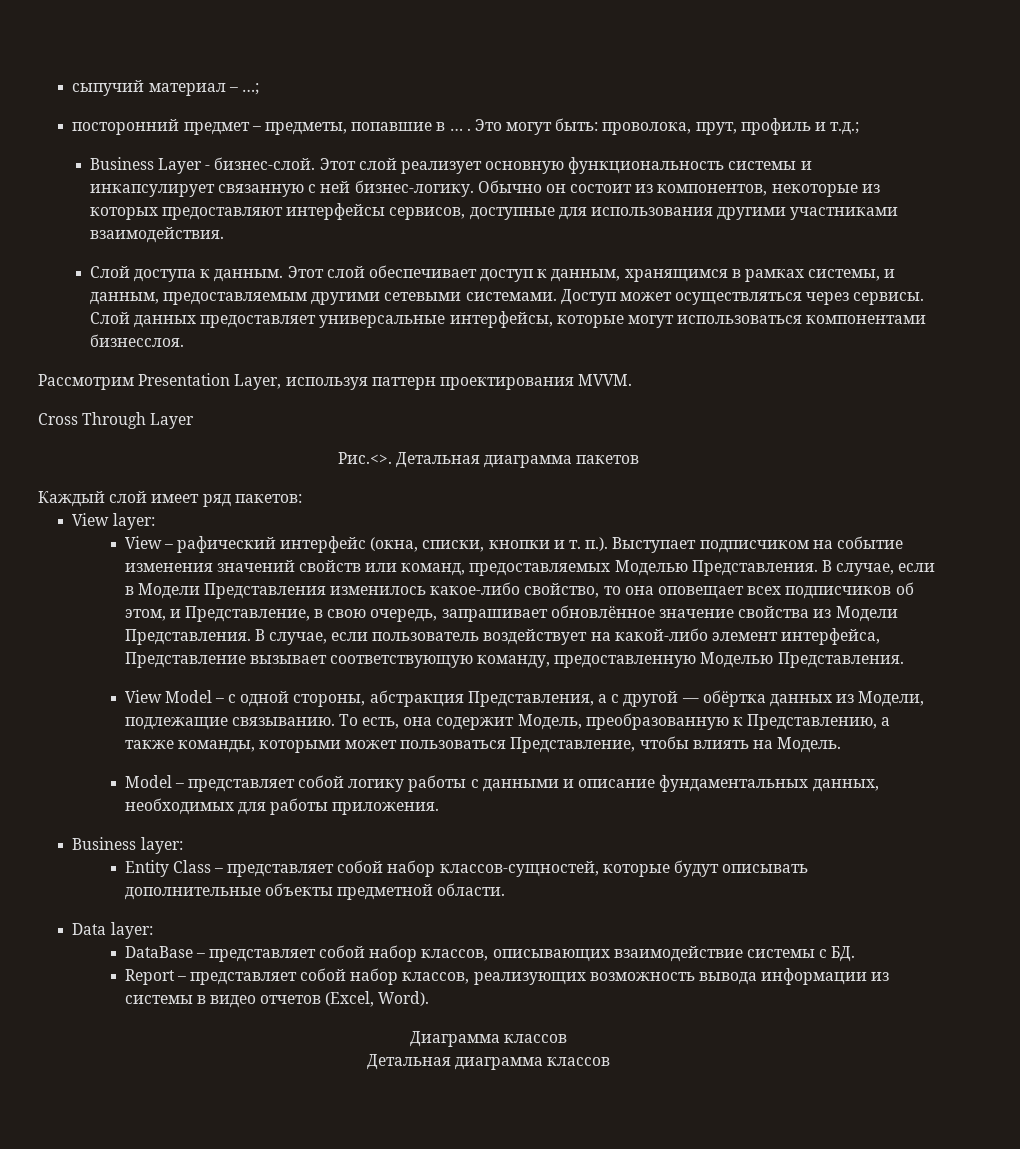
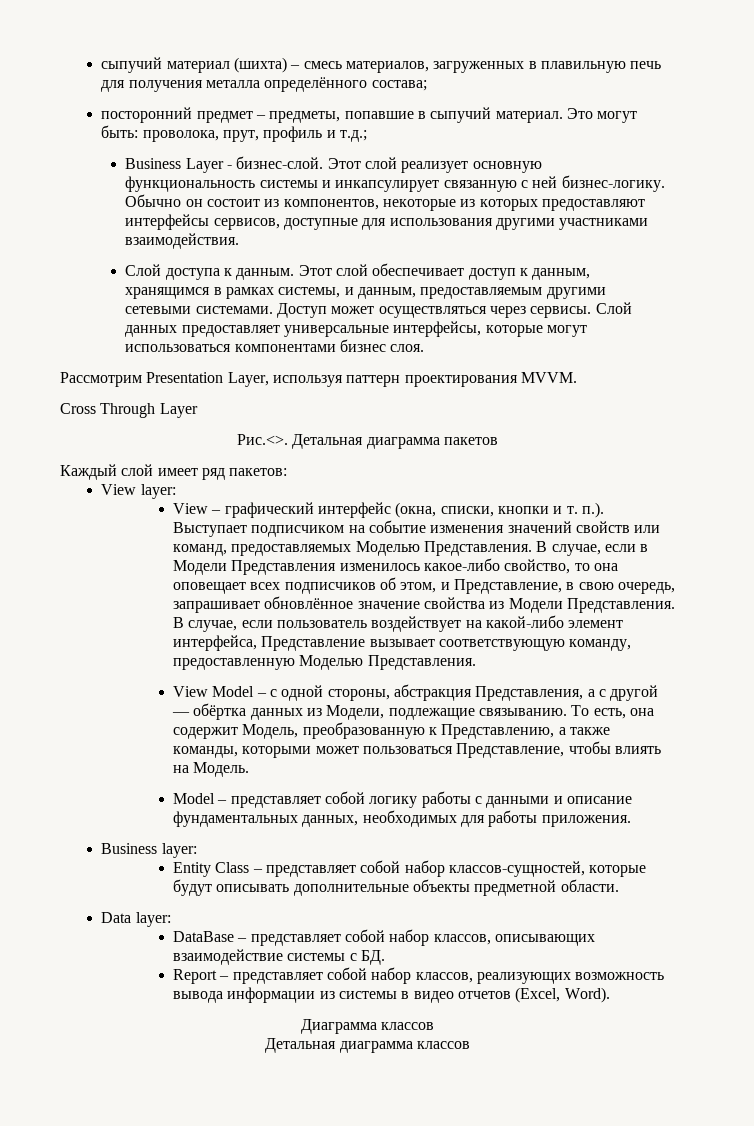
- сыпучий материал – …;
+ сыпучий материал (шихта) – смесь материалов, загруженных в плавильную печь для получения металла определённого состава;
- посторонний предмет – предметы, попавшие в … .
+ посторонний предмет – предметы, попавшие в сыпучий материал.
- Слой данных предоставляет универсальные интерфейсы, которые могут использоваться компонентами бизнесслоя.
+ Слой данных предоставляет универсальные интерфейсы, которые могут использоваться компонентами бизнес слоя.
- View – рафический интерфейс (окна, списки, кнопки и т. п.). Выступает подписчиком на событие изменения значений свойств или команд, предоставляемых Моделью Представления.
+ View – графический интерфейс (окна, списки, кнопки и т. п.). Выступает подписчиком на событие изменения значений свойств или команд, предоставляемых Моделью Представления.

